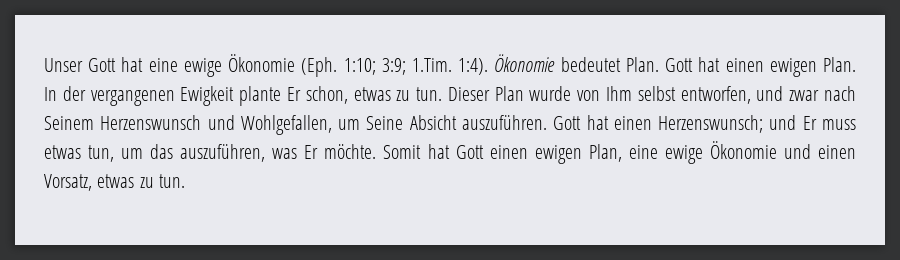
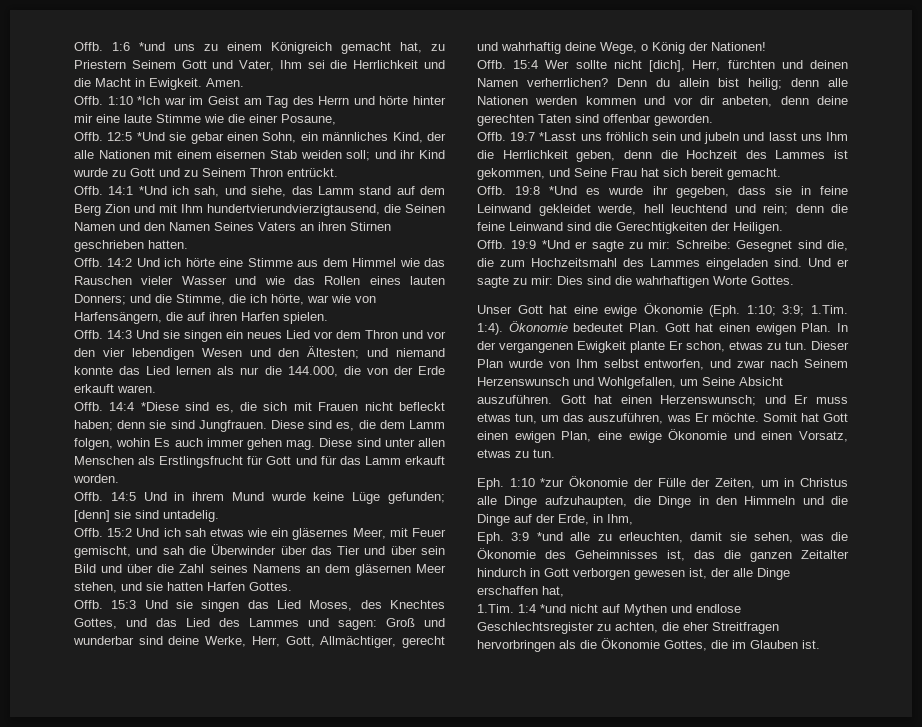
+ Offb. 1:6 *und uns zu einem Königreich gemacht hat, zu Priestern Seinem Gott und Vater, Ihm sei die Herrlichkeit und die Macht in Ewigkeit. Amen.
+ Offb. 1:10 *Ich war im Geist am Tag des Herrn und hörte hinter mir eine laute Stimme wie die einer Posaune,
+ Offb. 12:5 *Und sie gebar einen Sohn, ein männliches Kind, der alle Nationen mit einem eisernen Stab weiden soll; und ihr Kind wurde zu Gott und zu Seinem Thron entrückt.
+ Offb. 14:1 *Und ich sah, und siehe, das Lamm stand auf dem Berg Zion und mit Ihm hundertvierundvierzigtausend, die Seinen Namen und den Namen Seines Vaters an ihren Stirnen geschrieben hatten.
+ Offb. 14:2 Und ich hörte eine Stimme aus dem Himmel wie das Rauschen vieler Wasser und wie das Rollen eines lauten Donners; und die Stimme, die ich hörte, war wie von Harfensängern, die auf ihren Harfen spielen.
+ Offb. 14:3 Und sie singen ein neues Lied vor dem Thron und vor den vier lebendigen Wesen und den Ältesten; und niemand konnte das Lied lernen als nur die 144.000, die von der Erde erkauft waren.
+ Offb. 14:4 *Diese sind es, die sich mit Frauen nicht befleckt haben; denn sie sind Jungfrauen. Diese sind es, die dem Lamm folgen, wohin Es auch immer gehen mag. Diese sind unter allen Menschen als Erstlingsfrucht für Gott und für das Lamm erkauft worden.
+ Offb. 14:5 Und in ihrem Mund wurde keine Lüge gefunden; [denn] sie sind untadelig.
+ Offb. 15:2 Und ich sah etwas wie ein gläsernes Meer, mit Feuer gemischt, und sah die Überwinder über das Tier und über sein Bild und über die Zahl seines Namens an dem gläsernen Meer stehen, und sie hatten Harfen Gottes.
+ Offb. 15:3 Und sie singen das Lied Moses, des Knechtes Gottes, und das Lied des Lammes und sagen: Groß und wunderbar sind deine Werke, Herr, Gott, Allmächtiger, gerecht und wahrhaftig deine Wege, o König der Nationen!
+ Offb. 15:4 Wer sollte nicht [dich], Herr, fürchten und deinen Namen verherrlichen? Denn du allein bist heilig; denn alle Nationen werden kommen und vor dir anbeten, denn deine gerechten Taten sind offenbar geworden.
+ Offb. 19:7 *Lasst uns fröhlich sein und jubeln und lasst uns Ihm die Herrlichkeit geben, denn die Hochzeit des Lammes ist gekommen, und Seine Frau hat sich bereit gemacht.
+ Offb. 19:8 *Und es wurde ihr gegeben, dass sie in feine Leinwand gekleidet werde, hell leuchtend und rein; denn die feine Leinwand sind die Gerechtigkeiten der Heiligen.
+ Offb. 19:9 *Und er sagte zu mir: Schreibe: Gesegnet sind die, die zum Hochzeitsmahl des Lammes eingeladen sind. Und er sagte zu mir: Dies sind die wahrhaftigen Worte Gottes.
+ Eph. 1:10 *zur Ökonomie der Fülle der Zeiten, um in Christus alle Dinge aufzuhaupten, die Dinge in den Himmeln und die Dinge auf der Erde, in Ihm,
+ Eph. 3:9 *und alle zu erleuchten, damit sie sehen, was die Ökonomie des Geheimnisses ist, das die ganzen Zeitalter hindurch in Gott verborgen gewesen ist, der alle Dinge erschaffen hat,
+ 1.Tim. 1:4 *und nicht auf Mythen und endlose Geschlechtsregister zu achten, die eher Streitfragen hervorbringen als die Ökonomie Gottes, die im Glauben ist.

